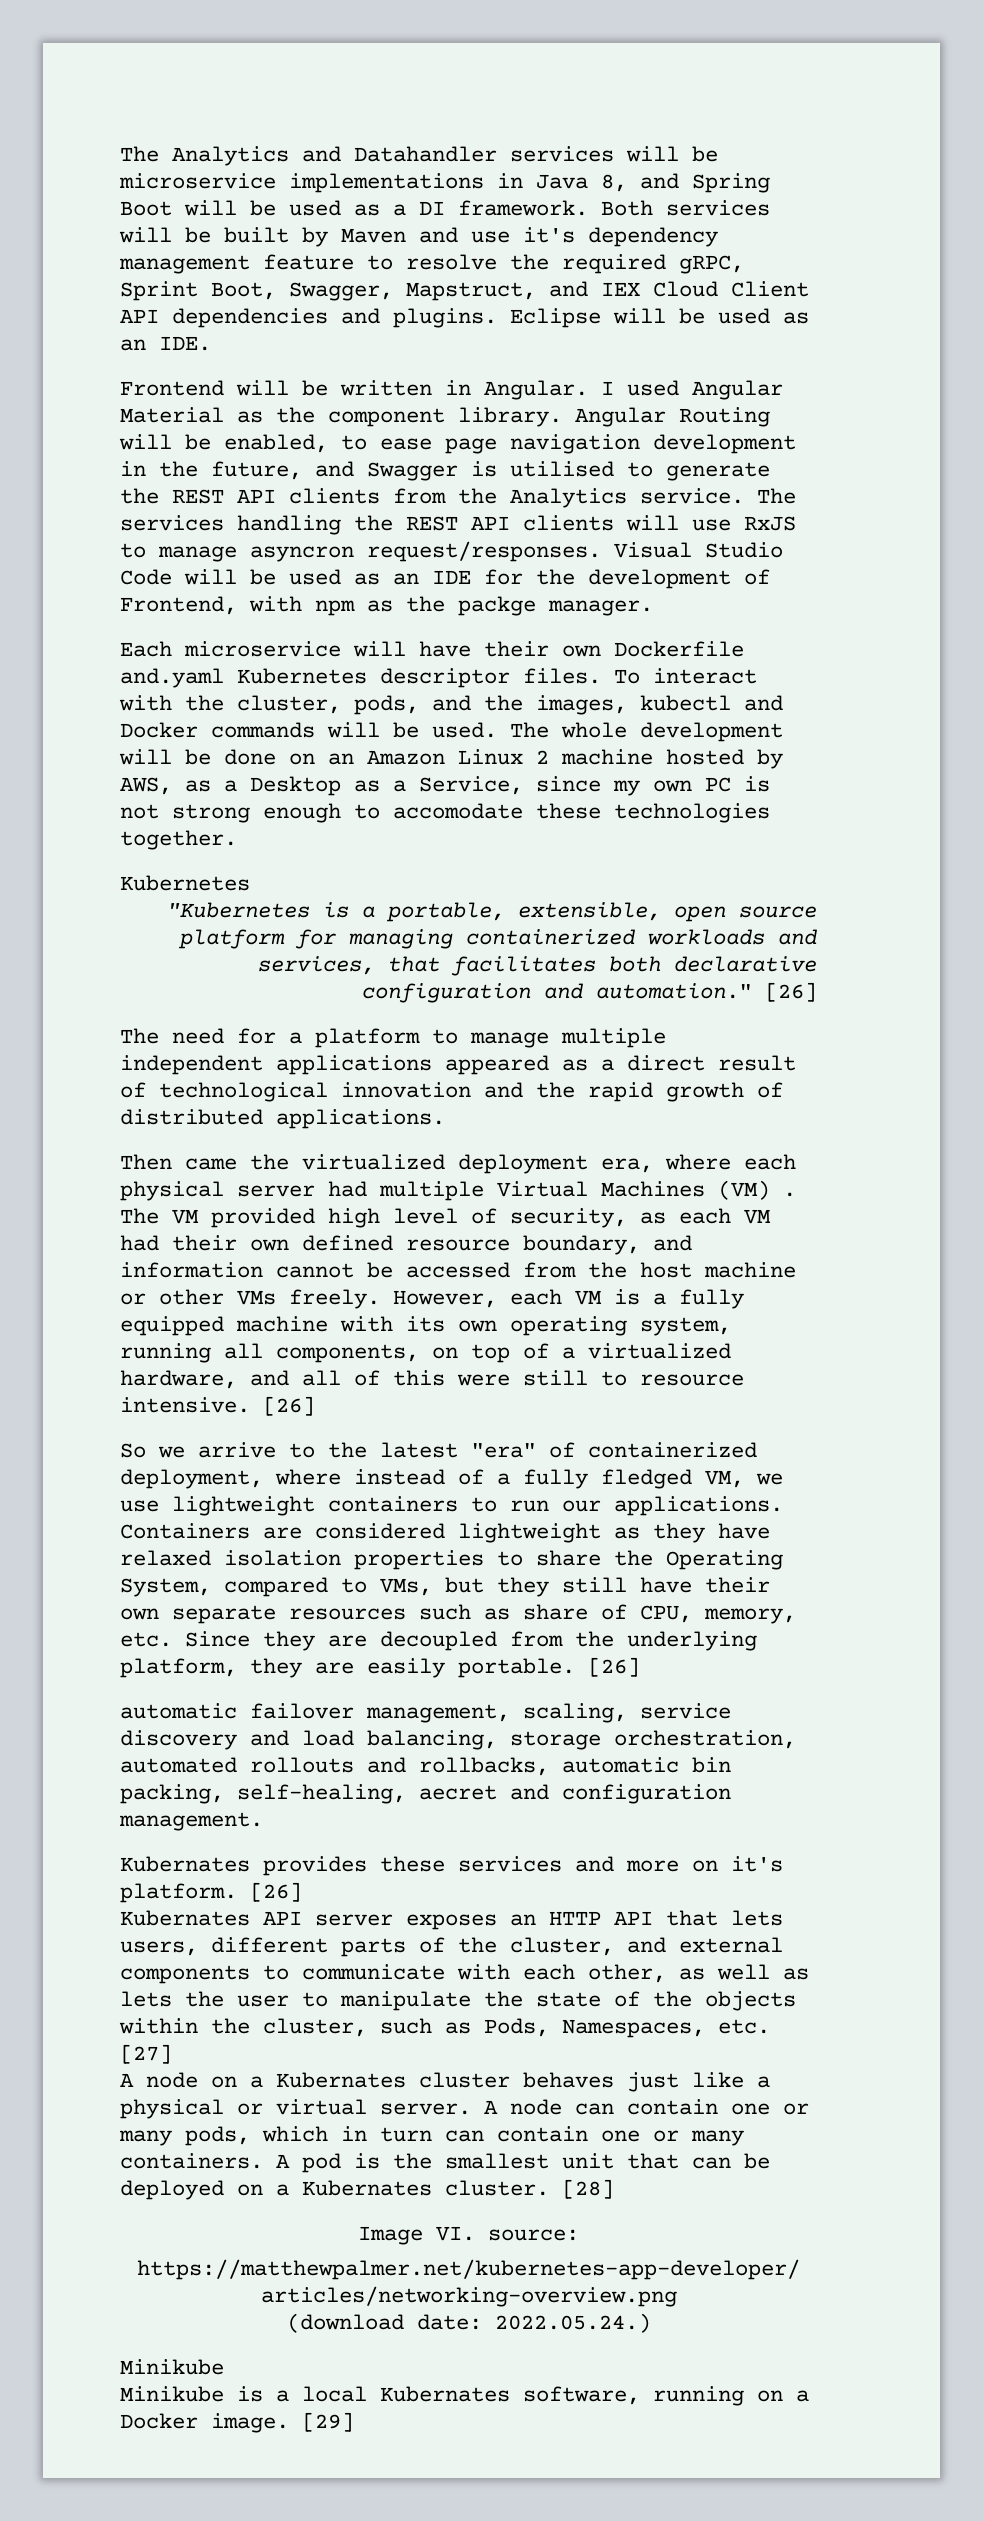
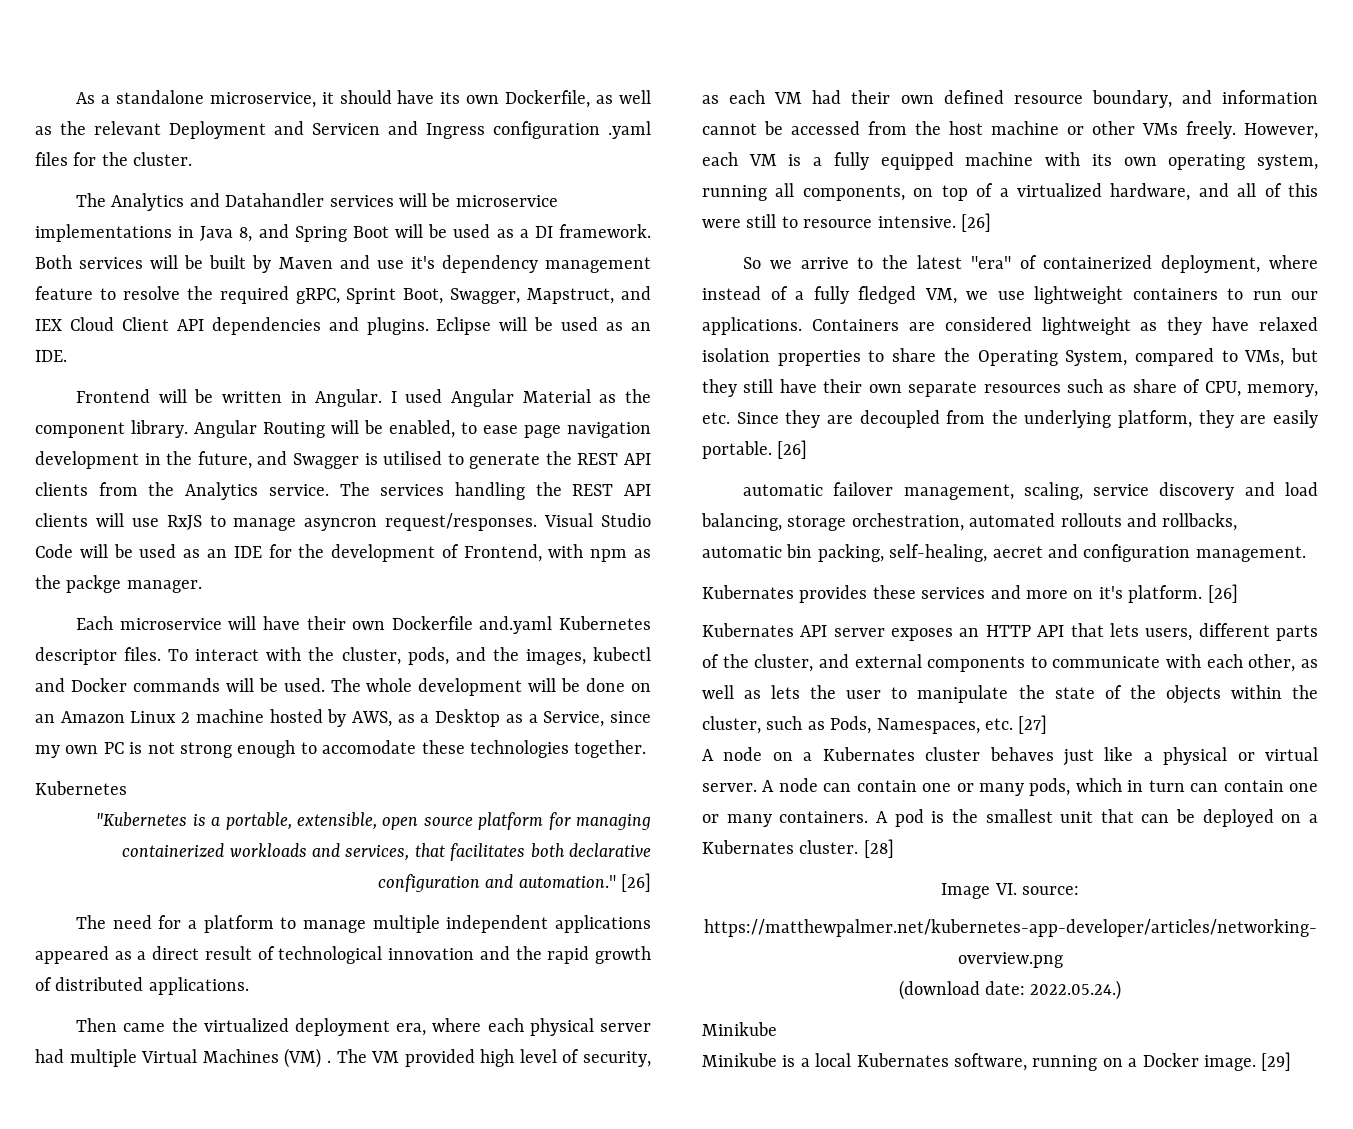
+ As a standalone microservice, it should have its own Dockerfile, as well as the relevant Deployment and Servicen and Ingress configuration .yaml files for the cluster.

